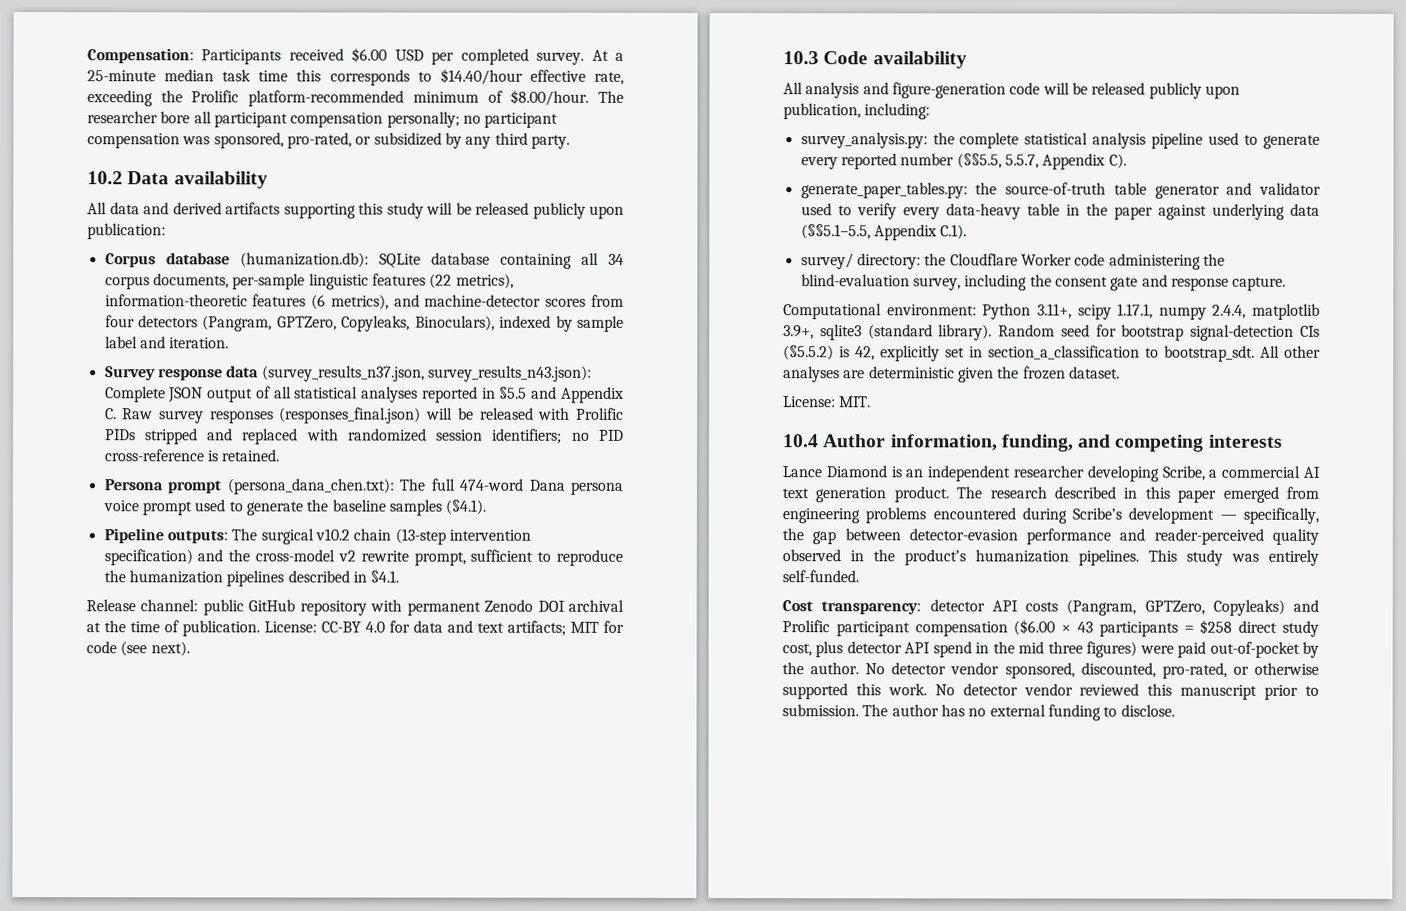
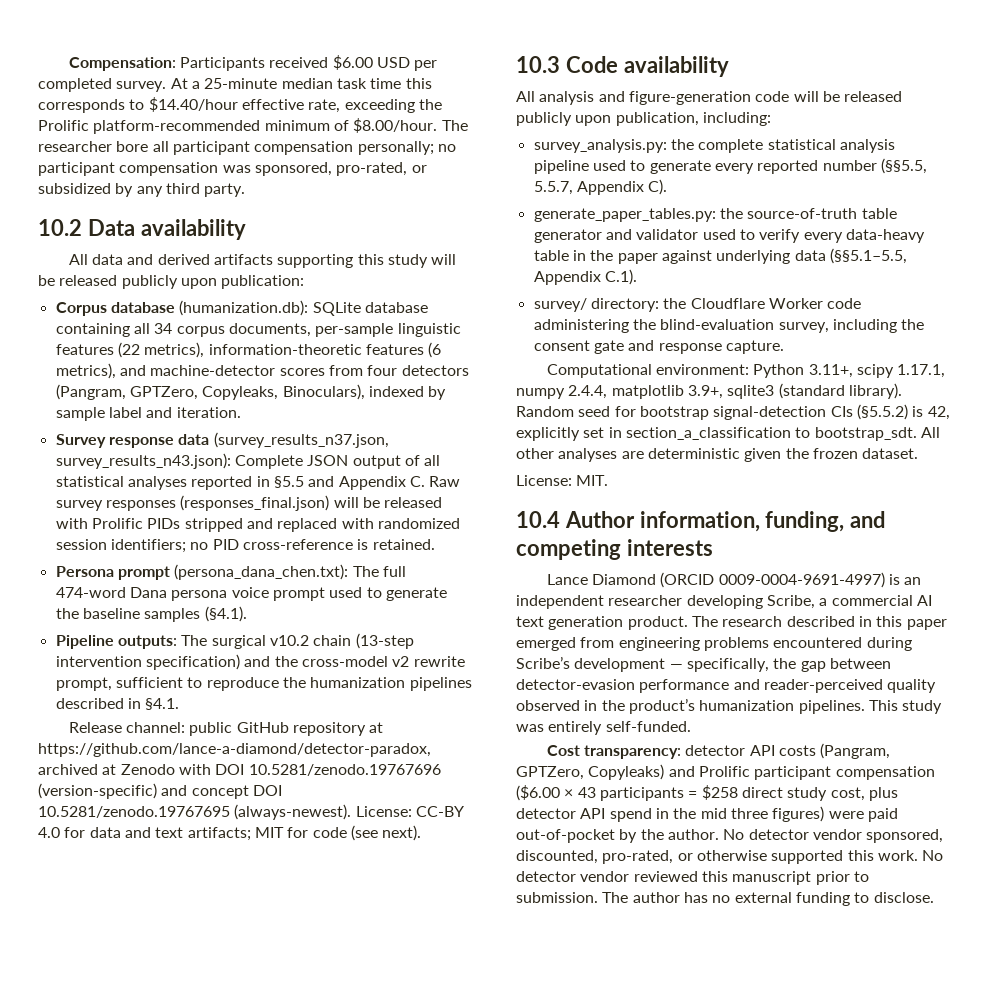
- Release channel: public GitHub repository with permanent Zenodo DOI archival at the time of publication.
+ Release channel: public GitHub repository at https://github.com/lance-a-diamond/detector-paradox, archived at Zenodo with DOI 10.5281/zenodo.19767696 (version-specific) and concept DOI 10.5281/zenodo.19767695 (always-newest).
- Lance Diamond is an independent researcher developing Scribe, a commercial AI text generation product.
+ Lance Diamond (ORCID 0009-0004-9691-4997) is an independent researcher developing Scribe, a commercial AI text generation product.

